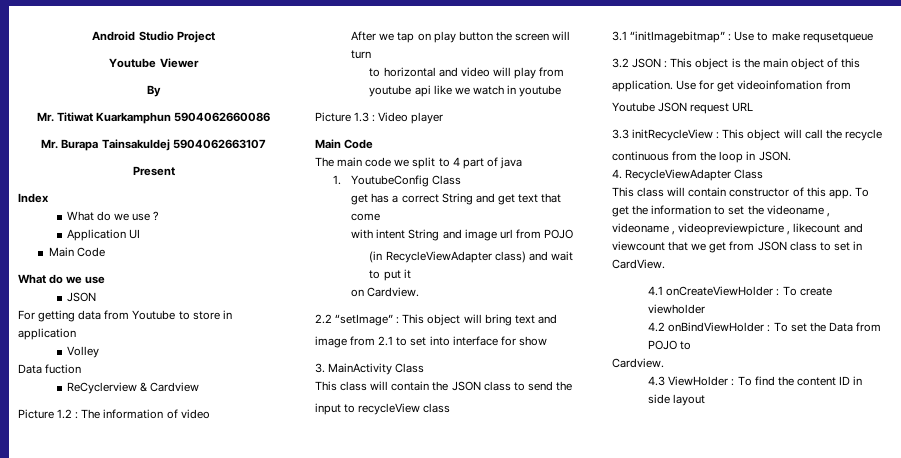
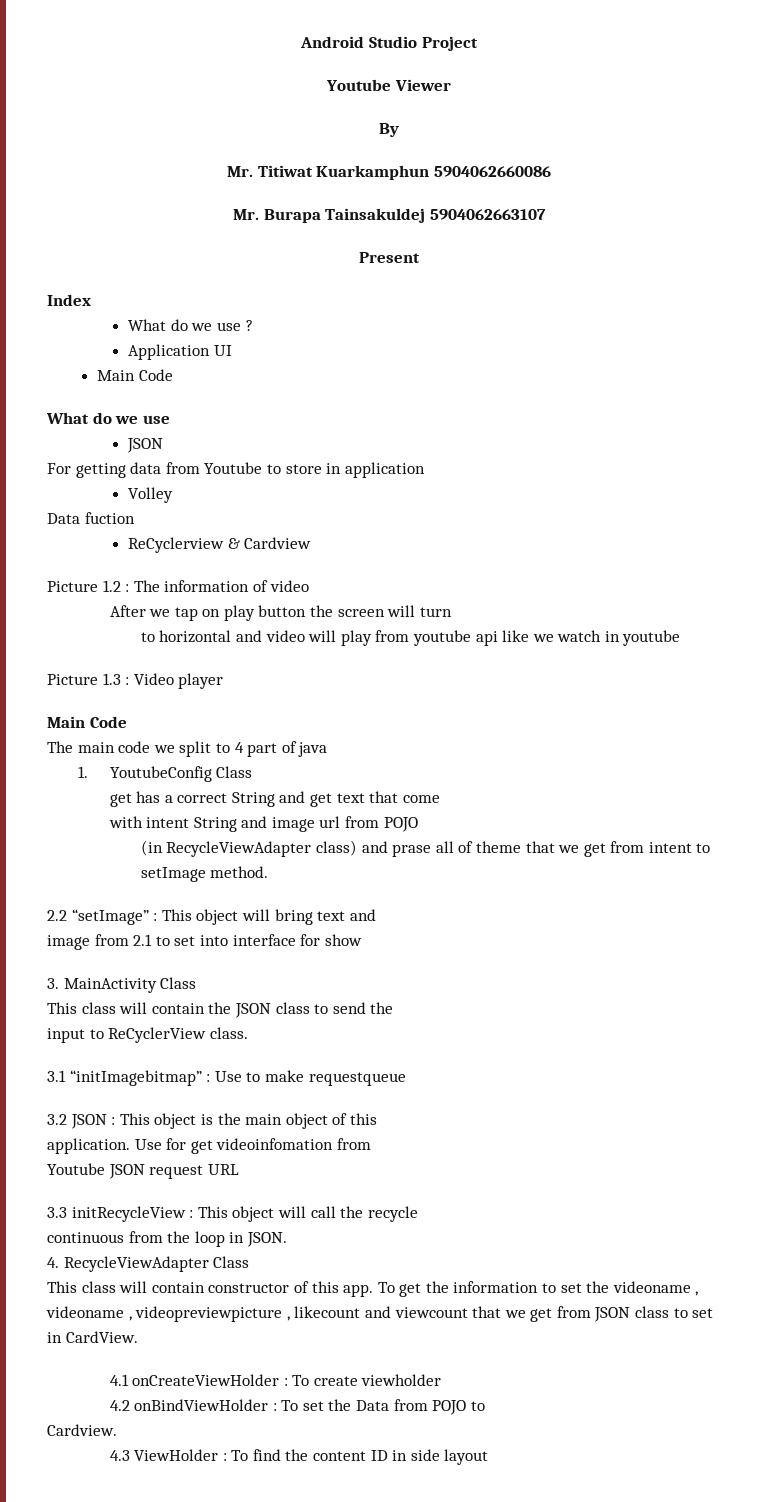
- (in RecycleViewAdapter class) and wait to put it
- on Cardview.
+ (in RecycleViewAdapter class) and prase all of theme that we get from intent to setImage method.
- input to recycleView class
+ input to ReCyclerView class.
- 3.1 “initImagebitmap” : Use to make requsetqueue
+ 3.1 “initImagebitmap” : Use to make requestqueue

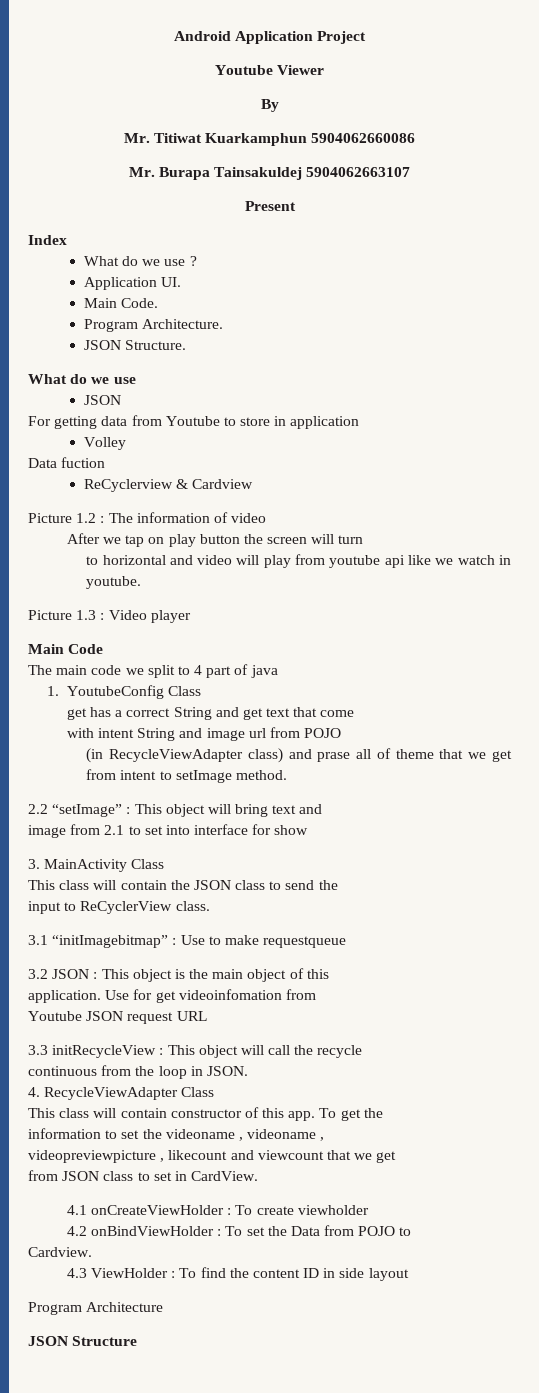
- Android Studio Project
+ Android Application Project
- Application UI
- Main Code
+ Application UI.
+ Main Code.
+ Program Architecture.
+ JSON Structure.
- to horizontal and video will play from youtube api like we watch in youtube
+ to horizontal and video will play from youtube api like we watch in youtube.
- To get the information to set the videoname , videoname , videopreviewpicture , likecount and viewcount that we get from JSON class to set in CardView.
+ To get the
+ information to set the videoname , videoname ,
+ videopreviewpicture , likecount and viewcount that we get
+ from JSON class to set in CardView.
+ Program Architecture
+ JSON Structure

